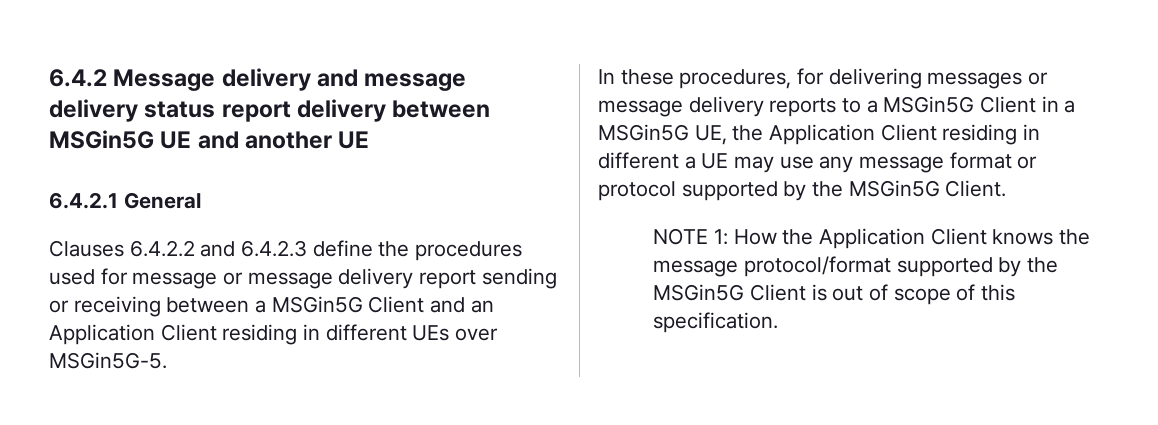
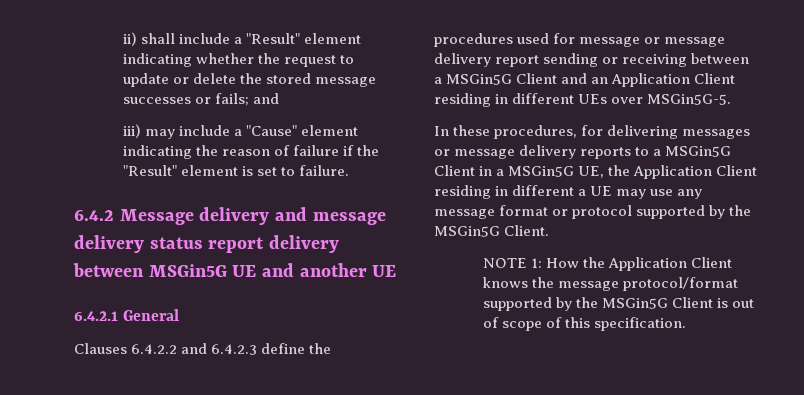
+ ii) shall include a "Result" element indicating whether the request to update or delete the stored message successes or fails; and
+ iii) may include a "Cause" element indicating the reason of failure if the "Result" element is set to failure.

